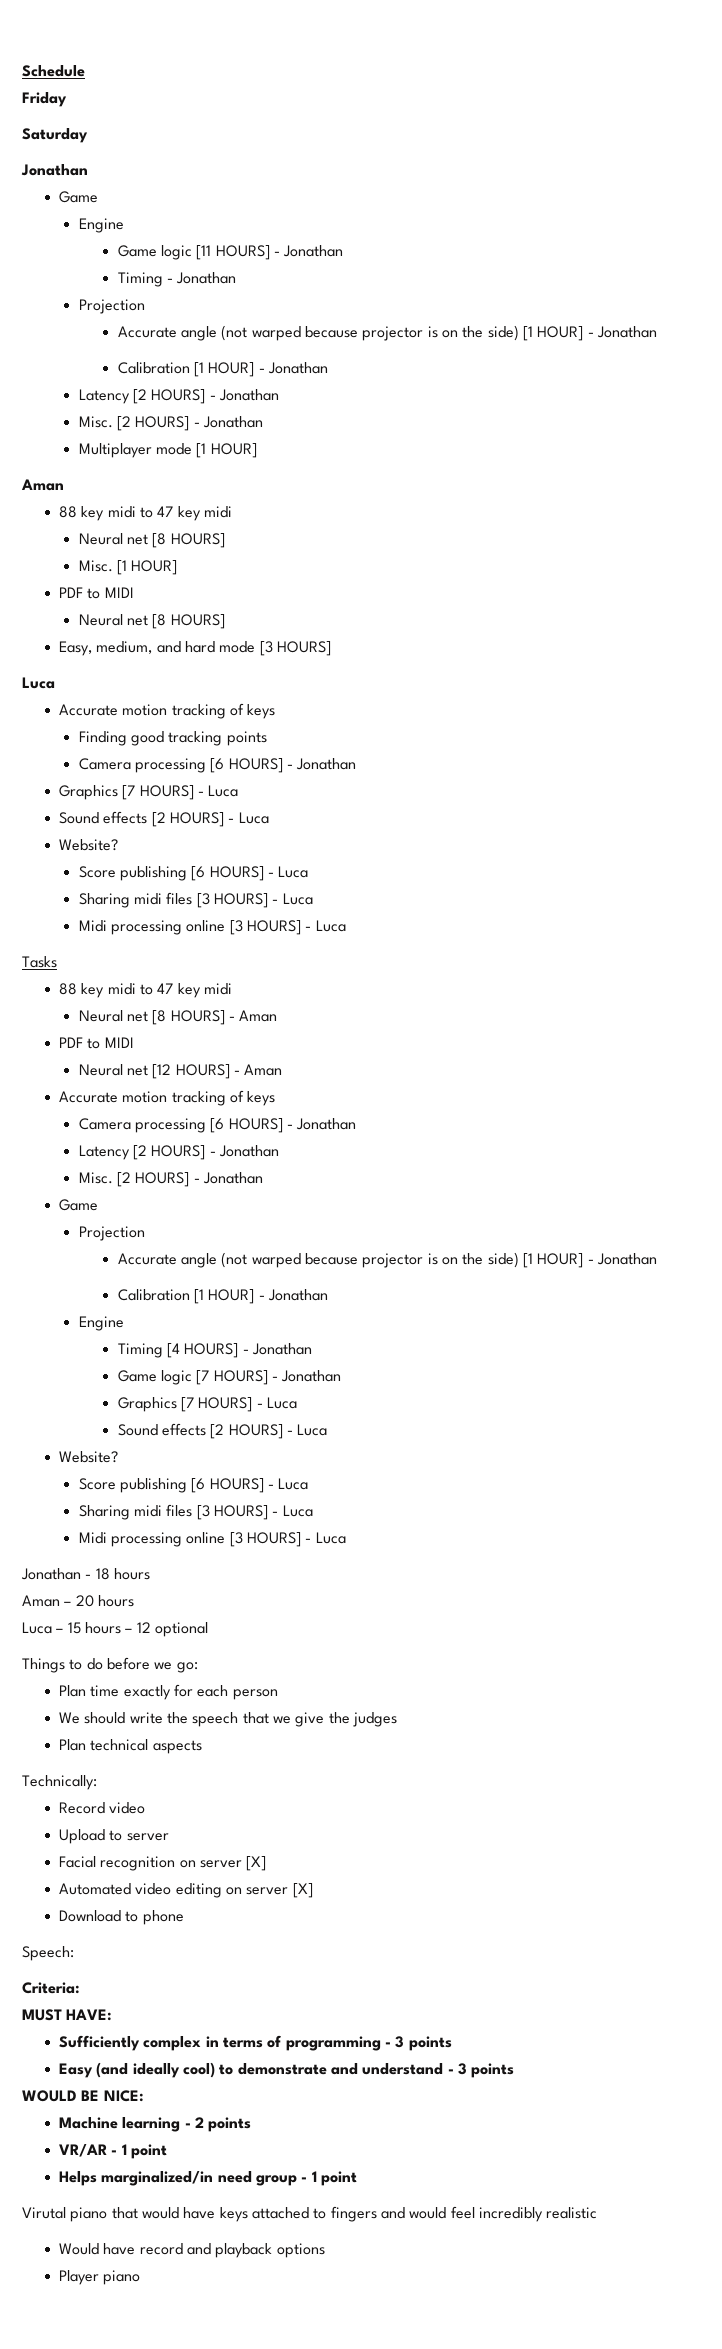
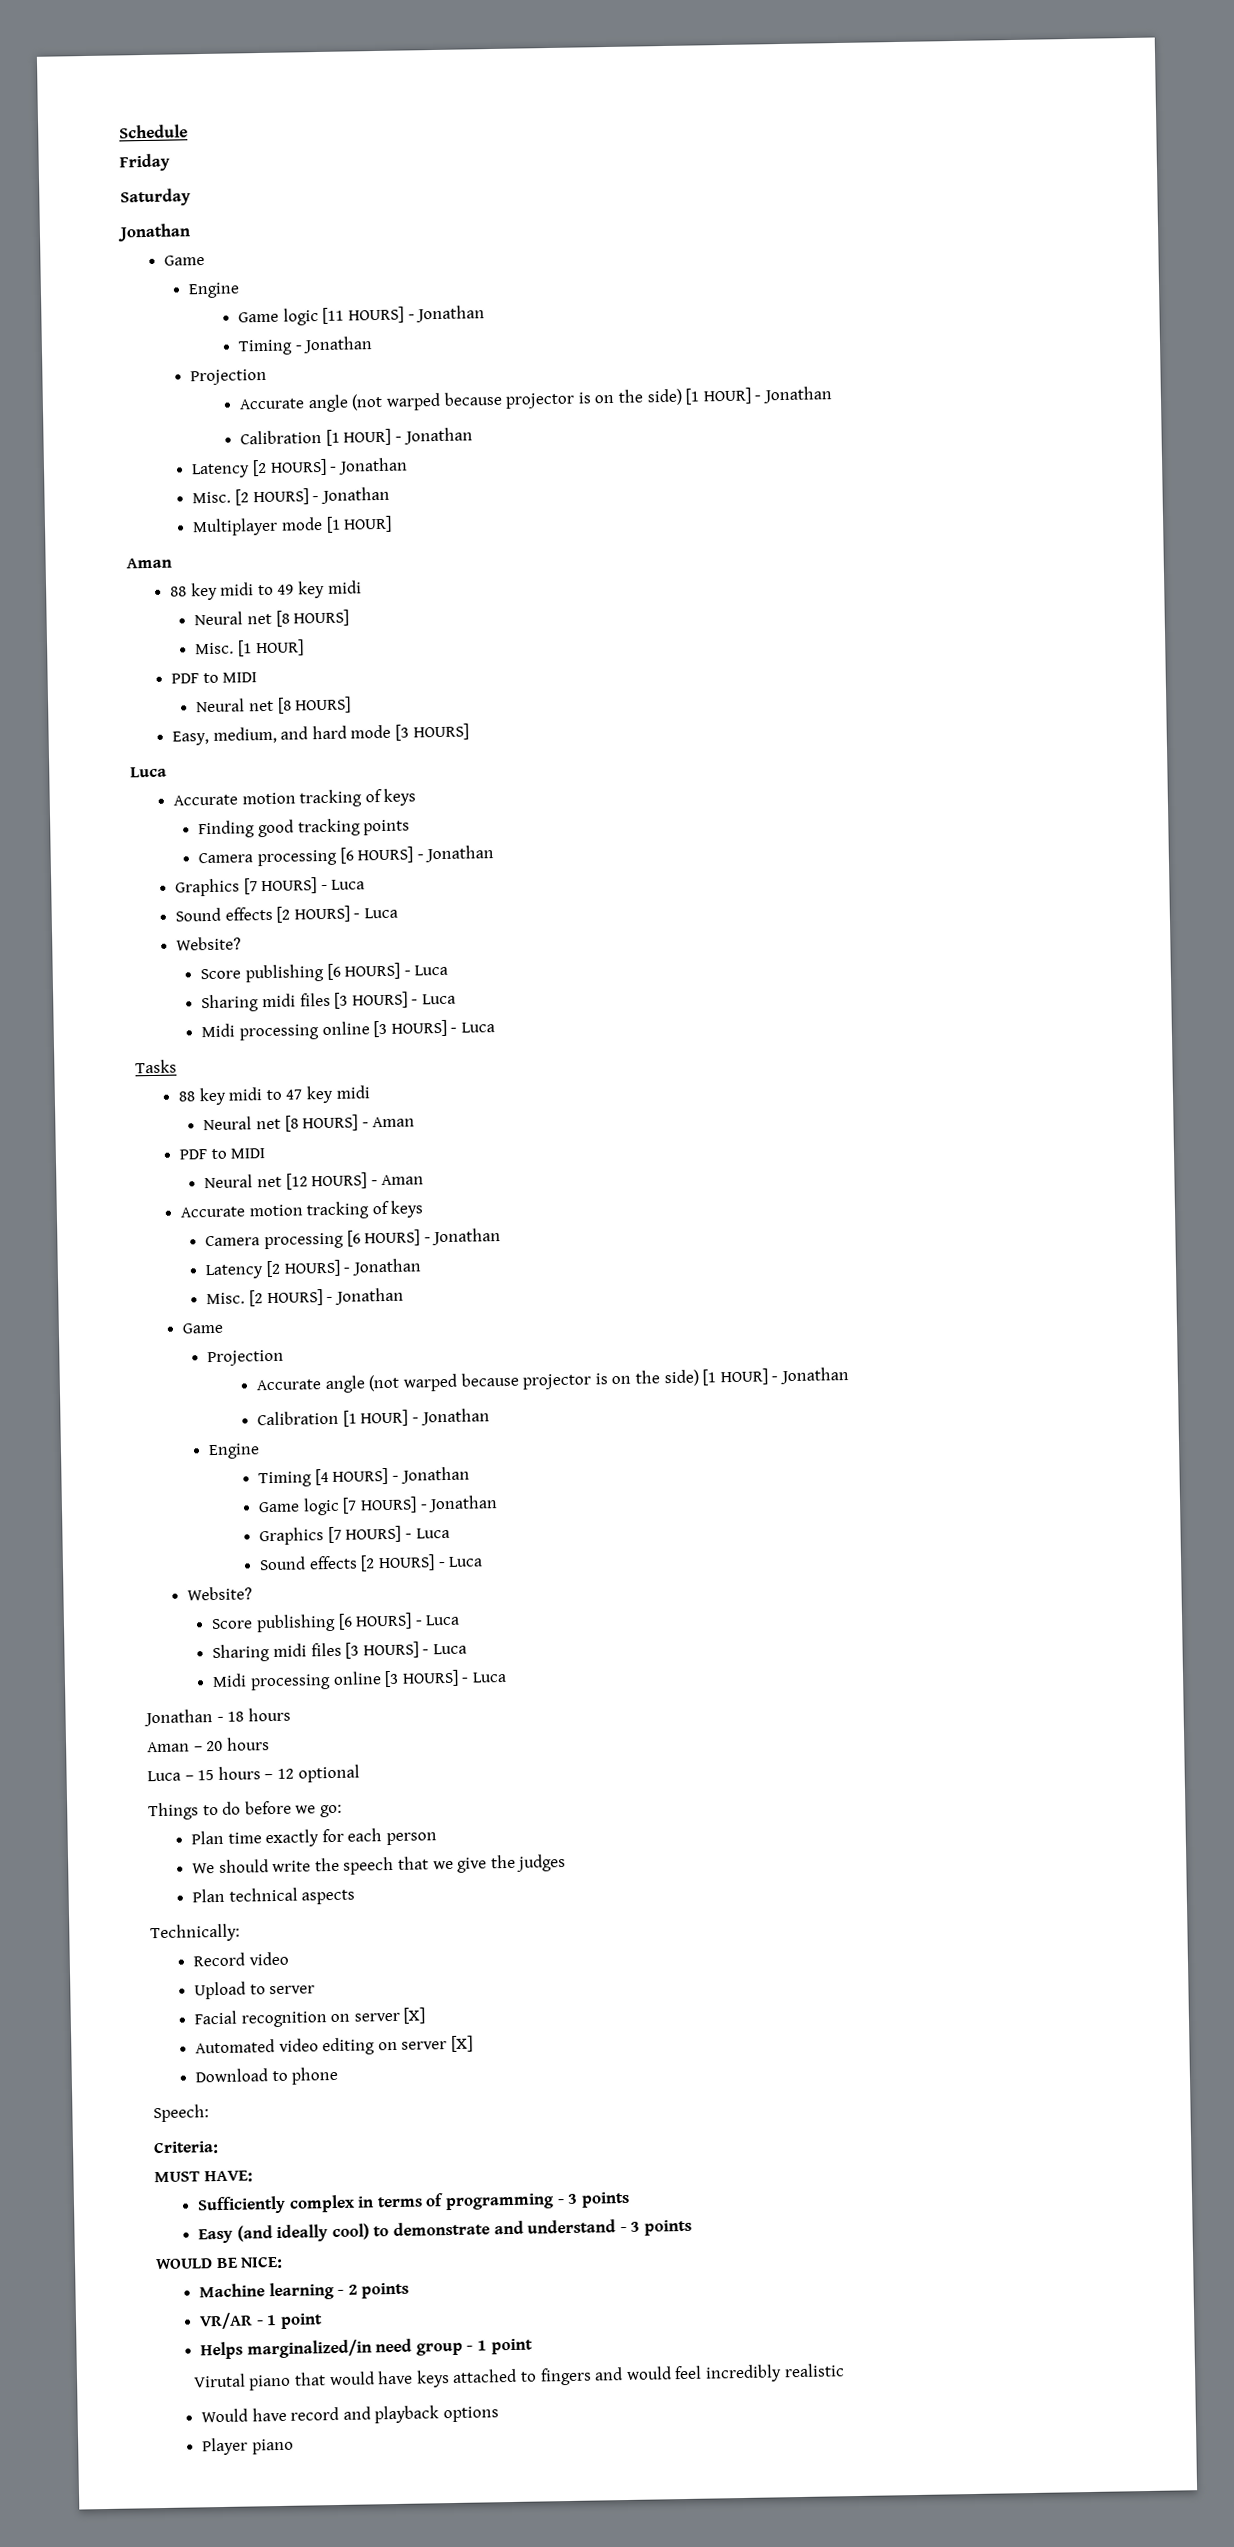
  Multiplayer mode [1 HOUR]
  Aman
- 88 key midi to 47 key midi
+ 88 key midi to 49 key midi

